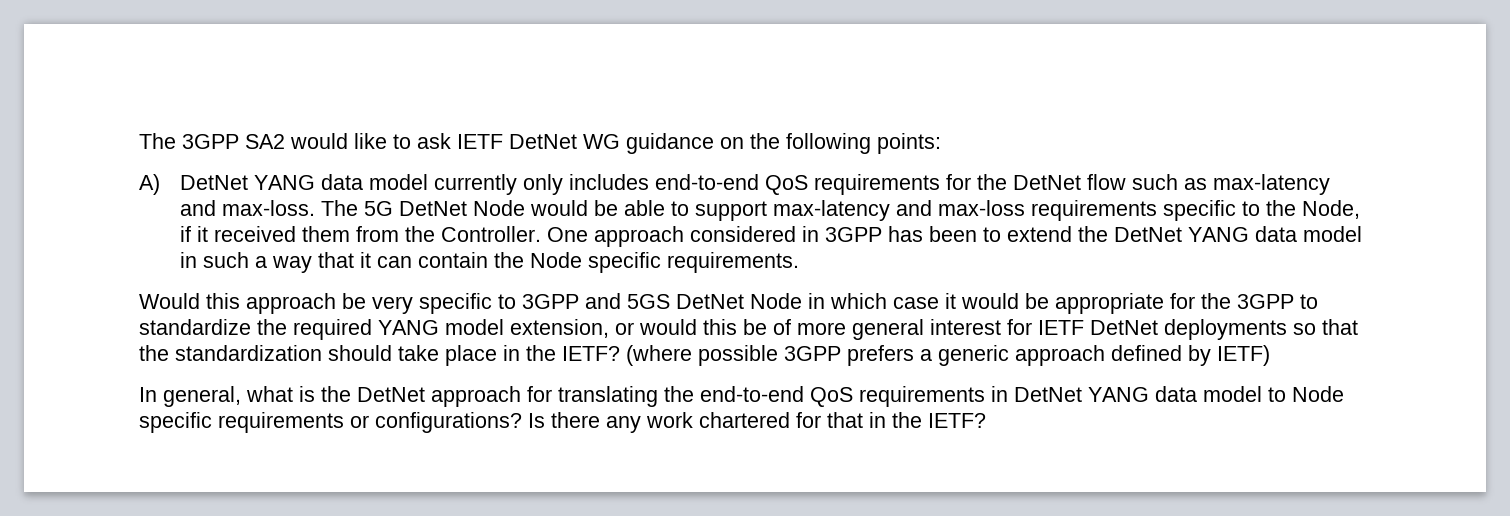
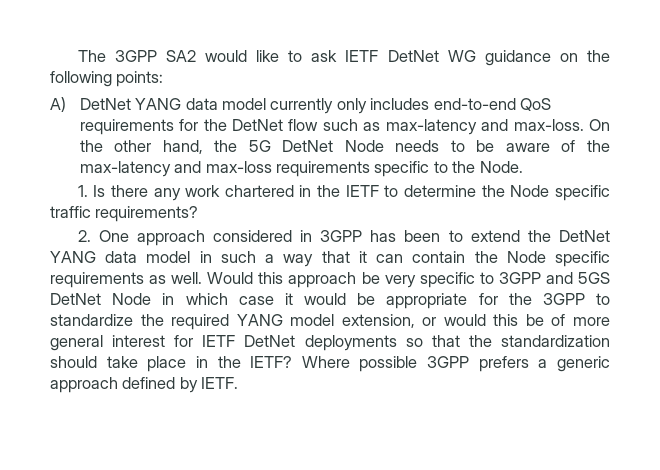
- The 5G DetNet Node would be able to support max-latency and max-loss requirements specific to the Node, if it received them from the Controller. One approach considered in 3GPP has been to extend the DetNet YANG data model in such a way that it can contain the Node specific requirements.
- Would this approach be very specific to 3GPP and 5GS DetNet Node in which case it would be appropriate for the 3GPP to standardize the required YANG model extension, or would this be of more general interest for IETF DetNet deployments so that the standardization should take place in the IETF?
+ On the other hand, the 5G DetNet Node needs to be aware of the max-latency and max-loss requirements specific to the Node.
+ 1. Is there any work chartered in the IETF to determine the Node specific traffic requirements?
+ 2. One approach considered in 3GPP has been to extend the DetNet YANG data model in such a way that it can contain the Node specific requirements as well. Would this approach be very specific to 3GPP and 5GS DetNet Node in which case it would be appropriate for the 3GPP to standardize the required YANG model extension, or would this be of more general interest for IETF DetNet deployments so that the standardization should take place in the IETF?
- (where possible 3GPP prefers a generic approach defined by IETF)
- In general, what is the DetNet approach for translating the end-to-end QoS requirements in DetNet YANG data model to Node specific requirements or configurations? Is there any work chartered for that in the IETF?
+ Where possible 3GPP prefers a generic approach defined by IETF.

